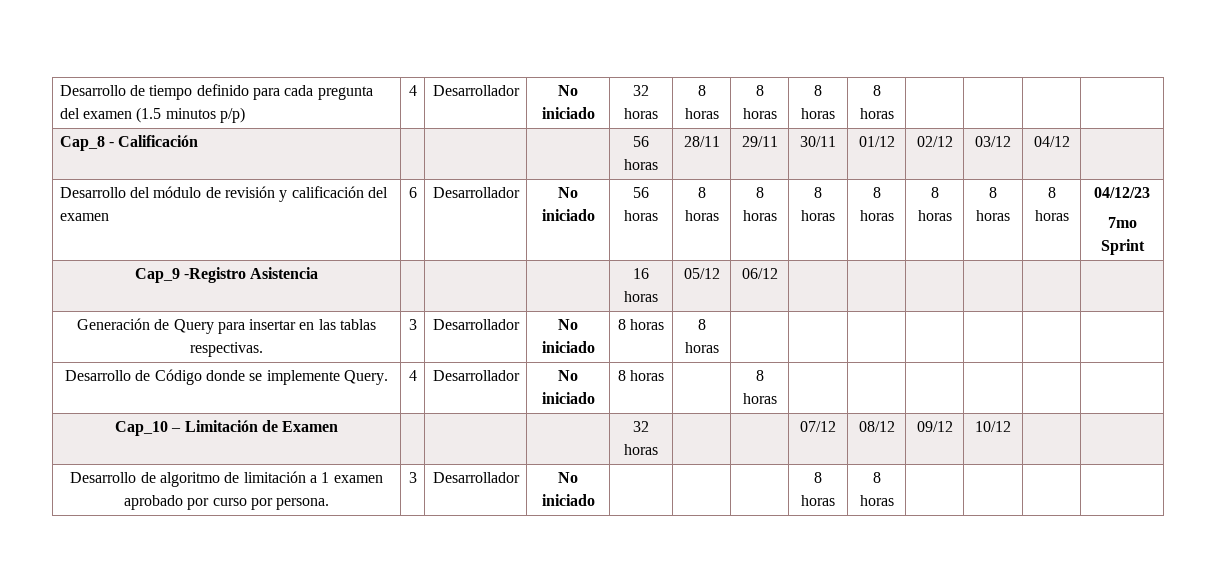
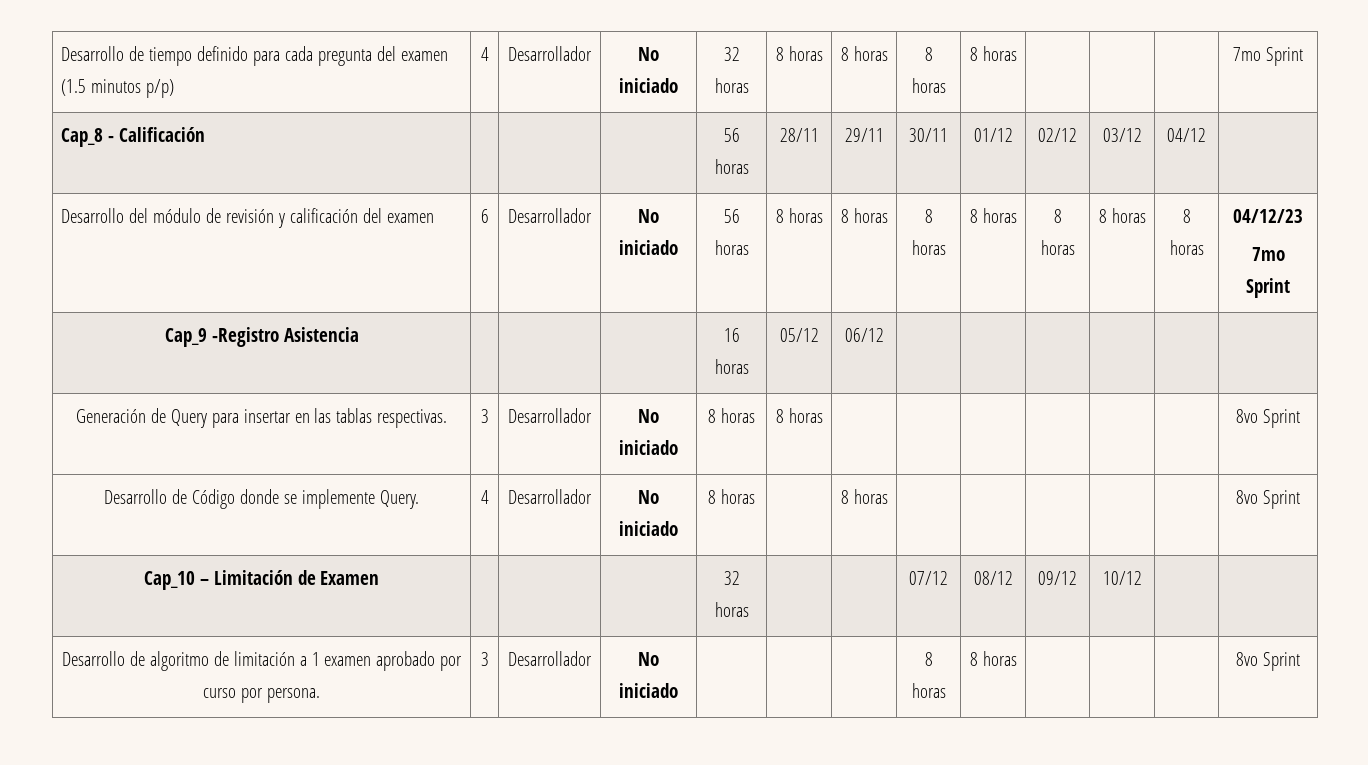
- Desarrollo de tiempo definido para cada pregunta del examen (1.5 minutos p/p) | 4 | Desarrollador | No iniciado | 32 horas | 8 horas | 8 horas | 8 horas | 8 horas | | | |
+ Desarrollo de tiempo definido para cada pregunta del examen (1.5 minutos p/p) | 4 | Desarrollador | No iniciado | 32 horas | 8 horas | 8 horas | 8 horas | 8 horas | | | | 7mo Sprint
- Generación de Query para insertar en las tablas respectivas. | 3 | Desarrollador | No iniciado | 8 horas | 8 horas | | | | | | |
+ Generación de Query para insertar en las tablas respectivas. | 3 | Desarrollador | No iniciado | 8 horas | 8 horas | | | | | | | 8vo Sprint
- Desarrollo de Código donde se implemente Query. | 4 | Desarrollador | No iniciado | 8 horas | | 8 horas | | | | | |
+ Desarrollo de Código donde se implemente Query. | 4 | Desarrollador | No iniciado | 8 horas | | 8 horas | | | | | | 8vo Sprint
- Desarrollo de algoritmo de limitación a 1 examen aprobado por curso por persona. | 3 | Desarrollador | No iniciado | | | | 8 horas | 8 horas | | | |
+ Desarrollo de algoritmo de limitación a 1 examen aprobado por curso por persona. | 3 | Desarrollador | No iniciado | | | | 8 horas | 8 horas | | | | 8vo Sprint

